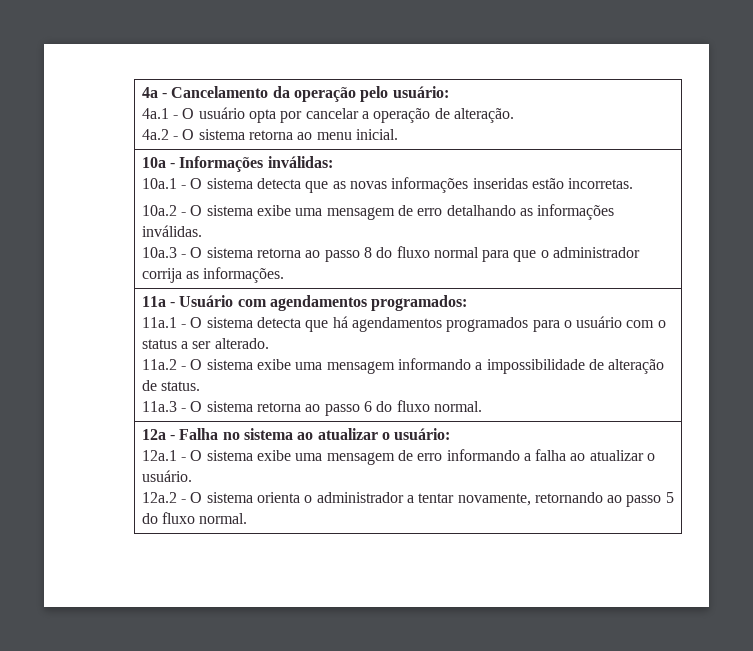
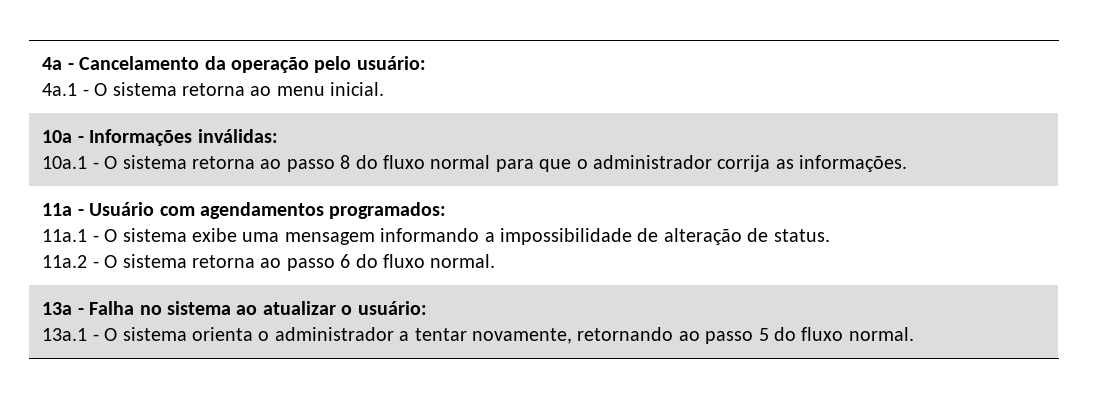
  4a - Cancelamento da operação pelo usuário:
- 4a.1 - O usuário opta por cancelar a operação de alteração.
- 4a.2 - O sistema retorna ao menu inicial.
+ 4a.1 - O sistema retorna ao menu inicial.
- 10a.1 - O sistema detecta que as novas informações inseridas estão incorretas.
- 10a.2 - O sistema exibe uma mensagem de erro detalhando as informações inválidas.
- 10a.3 - O sistema retorna ao passo 8 do fluxo normal para que o administrador corrija as informações.
+ 10a.1 - O sistema retorna ao passo 8 do fluxo normal para que o administrador corrija as informações.
- 11a.1 - O sistema detecta que há agendamentos programados para o usuário com o status a ser alterado.
- 11a.2 - O sistema exibe uma mensagem informando a impossibilidade de alteração de status.
+ 11a.1 - O sistema exibe uma mensagem informando a impossibilidade de alteração de status.
- 11a.3 - O sistema retorna ao passo 6 do fluxo normal.
+ 11a.2 - O sistema retorna ao passo 6 do fluxo normal.
- 12a - Falha no sistema ao atualizar o usuário:
+ 13a - Falha no sistema ao atualizar o usuário:
- 12a.1 - O sistema exibe uma mensagem de erro informando a falha ao atualizar o usuário.
- 12a.2 - O sistema orienta o administrador a tentar novamente, retornando ao passo 5 do fluxo normal.
+ 13a.1 - O sistema orienta o administrador a tentar novamente, retornando ao passo 5 do fluxo normal.

